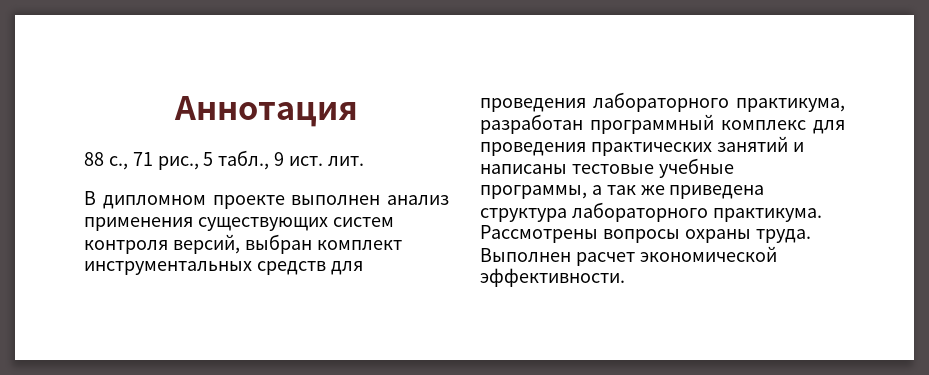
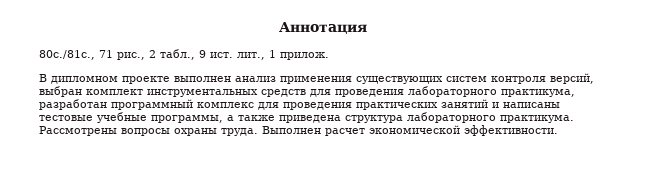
- 88 с., 71 рис., 5 табл., 9 ист. лит.
+ 80c./81с., 71 рис., 2 табл., 9 ист. лит., 1 прилож.
- В дипломном проекте выполнен анализ применения существующих систем контроля версий, выбран комплект инструментальных средств для проведения лабораторного практикума, разработан программный комплекс для проведения практических занятий и написаны тестовые учебные программы, а так же приведена структура лабораторного практикума.
+ В дипломном проекте выполнен анализ применения существующих систем контроля версий, выбран комплект инструментальных средств для проведения лабораторного практикума, разработан программный комплекс для проведения практических занятий и написаны тестовые учебные программы, а также приведена структура лабораторного практикума.

